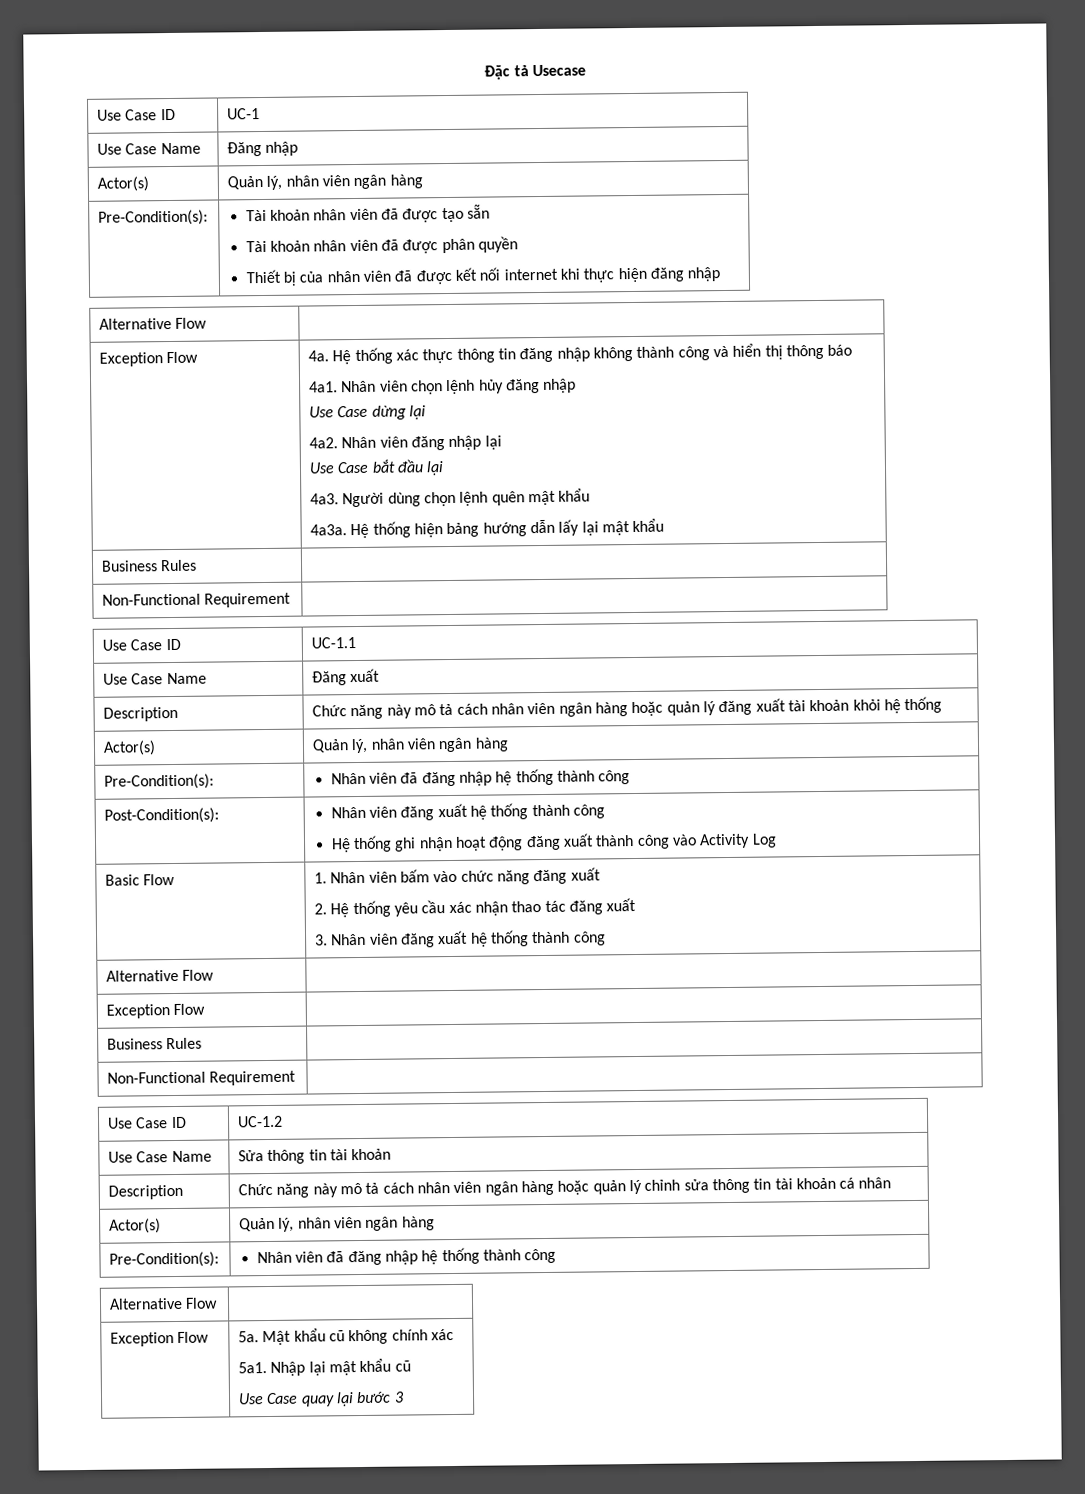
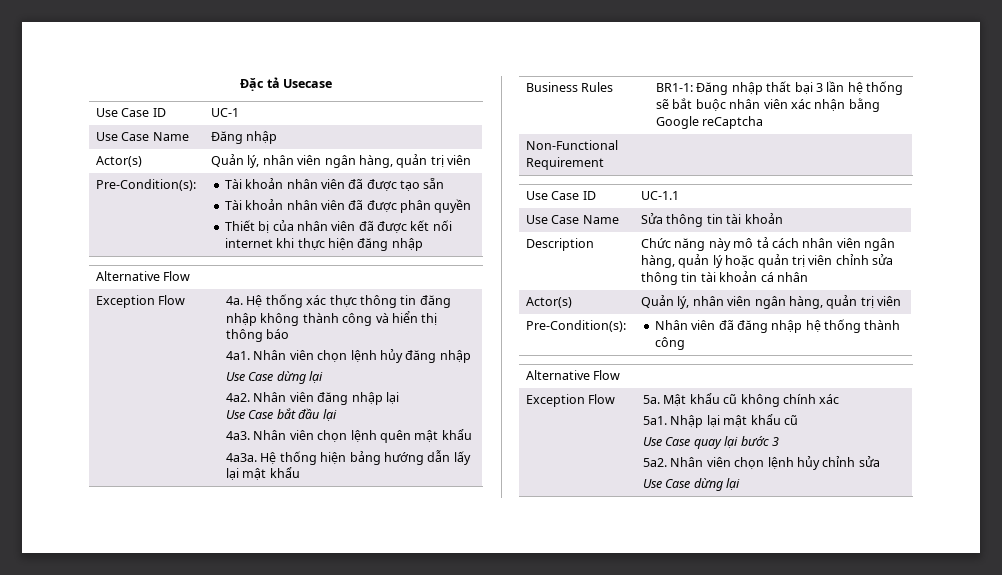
  Use Case Name | Đăng nhập
- Actor(s) | Quản lý, nhân viên ngân hàng
+ Actor(s) | Quản lý, nhân viên ngân hàng, quản trị viên
- Người dùng chọn lệnh quên mật khẩu
+ Nhân viên chọn lệnh quên mật khẩu
  Hệ thống hiện bảng hướng dẫn lấy lại mật khẩu
- Business Rules |
+ Business Rules | BR1-1: Đăng nhập thất bại 3 lần hệ thống sẽ bắt buộc nhân viên xác nhận bằng Google reCaptcha
- Use Case Name | Đăng xuất
- Description | Chức năng này mô tả cách nhân viên ngân hàng hoặc quản lý đăng xuất tài khoản khỏi hệ thống
- Actor(s) | Quản lý, nhân viên ngân hàng
- Pre-Condition(s): | Nhân viên đã đăng nhập hệ thống thành công
- Post-Condition(s): | Nhân viên đăng xuất hệ thống thành công
- Hệ thống ghi nhận hoạt động đăng xuất thành công vào Activity Log
- Basic Flow | 1. Nhân viên bấm vào chức năng đăng xuất
- 2. Hệ thống yêu cầu xác nhận thao tác đăng xuất
- 3. Nhân viên đăng xuất hệ thống thành công
- Alternative Flow |
- Exception Flow |
- Business Rules |
- Non-Functional Requirement |
- Use Case ID | UC-1.2
- Description | Chức năng này mô tả cách nhân viên ngân hàng hoặc quản lý chỉnh sửa thông tin tài khoản cá nhân
- Actor(s) | Quản lý, nhân viên ngân hàng
+ Description | Chức năng này mô tả cách nhân viên ngân hàng, quản lý hoặc quản trị viên chỉnh sửa thông tin tài khoản cá nhân
+ Actor(s) | Quản lý, nhân viên ngân hàng, quản trị viên
  Exception Flow | 5a. Mật khẩu cũ không chính xác
  5a1. Nhập lại mật khẩu cũ
  Use Case quay lại bước 3
+ 5a2. Nhân viên chọn lệnh hủy chỉnh sửa
+ Use Case dừng lại

